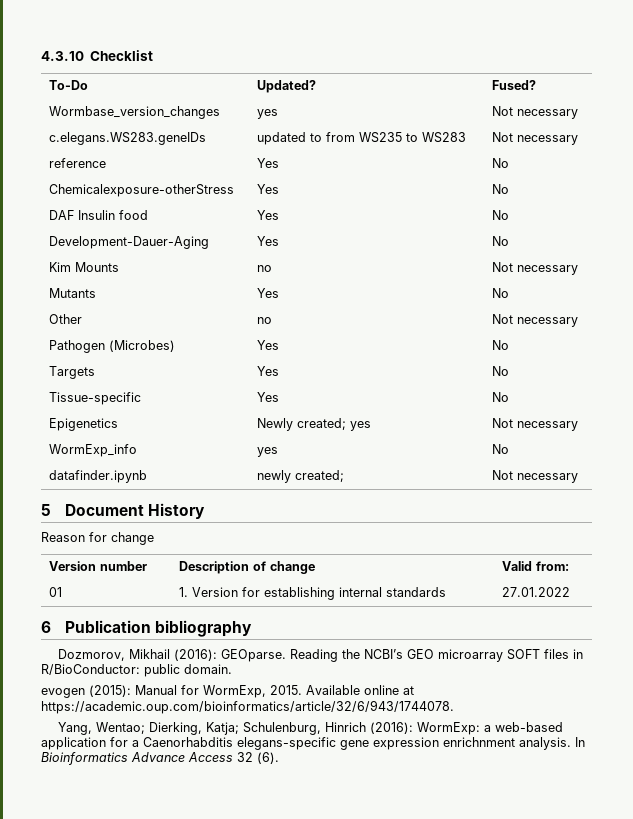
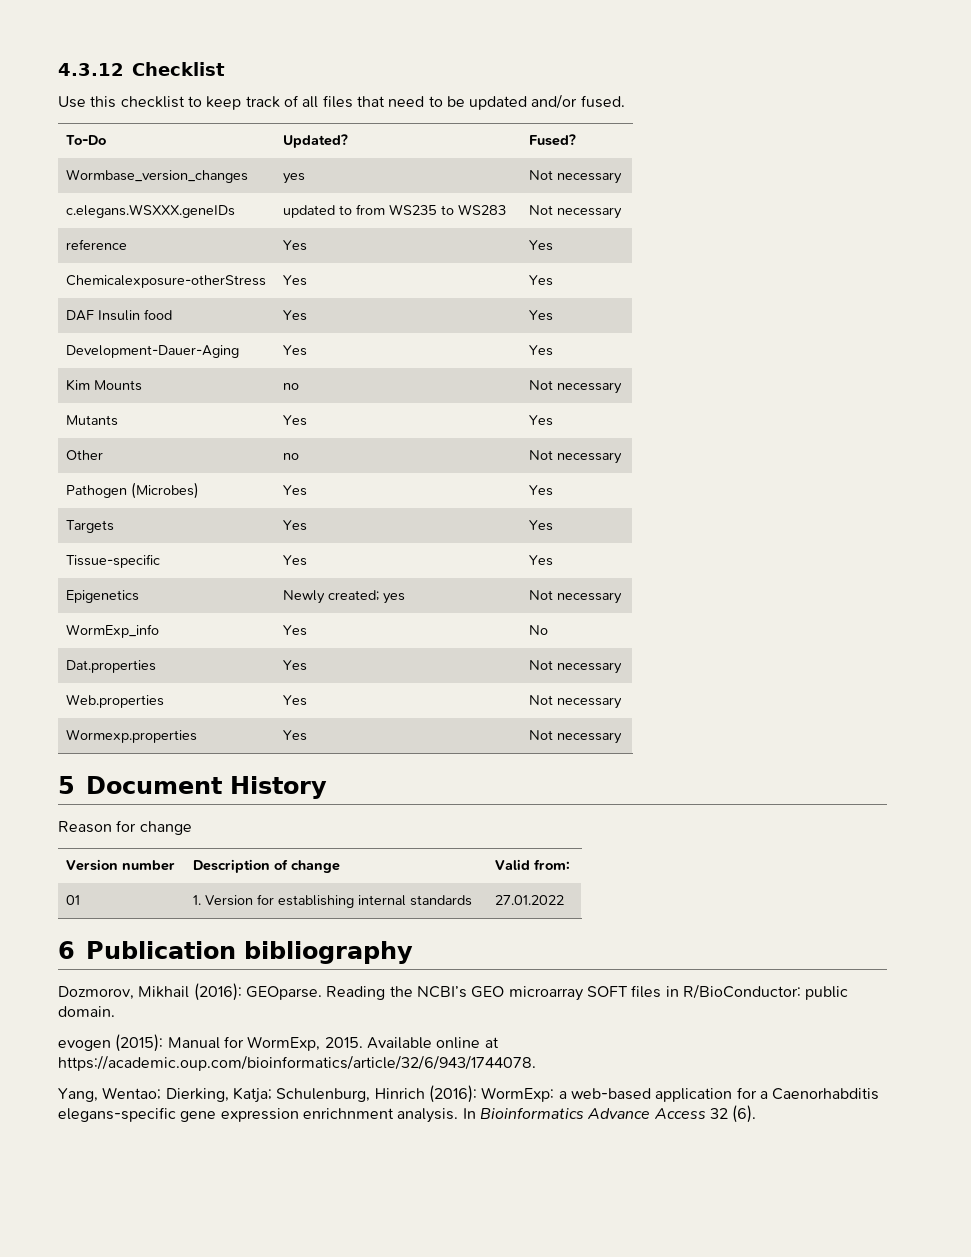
- 4.3.10 Checklist
+ 4.3.12 Checklist
+ Use this checklist to keep track of all files that need to be updated and/or fused.
- c.elegans.WS283.geneIDs | updated to from WS235 to WS283 | Not necessary
+ c.elegans.WSXXX.geneIDs | updated to from WS235 to WS283 | Not necessary
- reference | Yes | No
+ reference | Yes | Yes
- Chemicalexposure-otherStress | Yes | No
+ Chemicalexposure-otherStress | Yes | Yes
- DAF Insulin food | Yes | No
+ DAF Insulin food | Yes | Yes
- Development-Dauer-Aging | Yes | No
+ Development-Dauer-Aging | Yes | Yes
- Mutants | Yes | No
+ Mutants | Yes | Yes
- Pathogen (Microbes) | Yes | No
+ Pathogen (Microbes) | Yes | Yes
- Targets | Yes | No
+ Targets | Yes | Yes
- Tissue-specific | Yes | No
+ Tissue-specific | Yes | Yes
- WormExp_info | yes | No
- datafinder.ipynb | newly created; | Not necessary
+ WormExp_info | Yes | No
+ Dat.properties | Yes | Not necessary
+ Web.properties | Yes | Not necessary
+ Wormexp.properties | Yes | Not necessary

